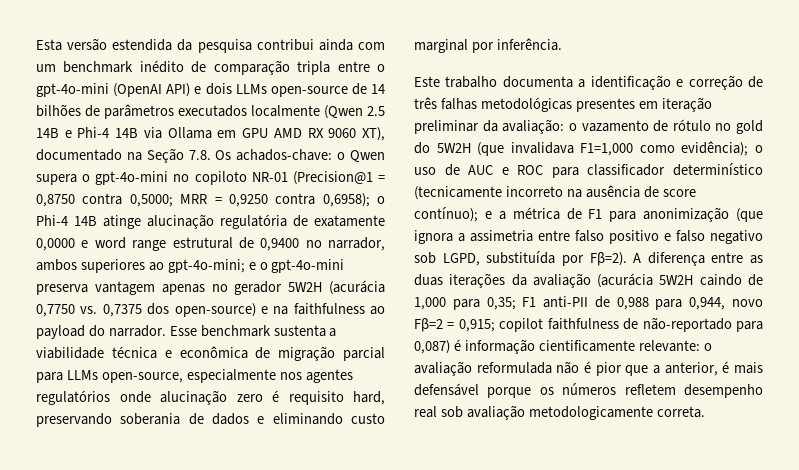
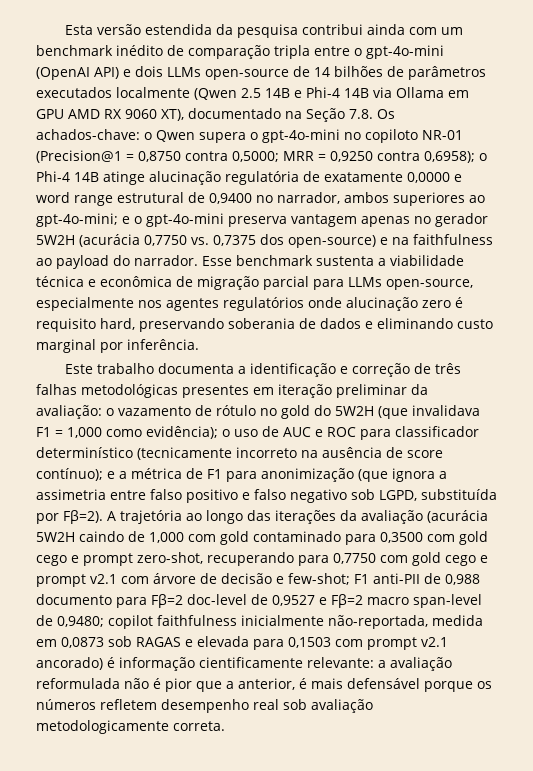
- o vazamento de rótulo no gold do 5W2H (que invalidava F1=1,000 como evidência);
+ o vazamento de rótulo no gold do 5W2H (que invalidava F1 = 1,000 como evidência);
- A diferença entre as duas iterações da avaliação (acurácia 5W2H caindo de 1,000 para 0,35; F1 anti-PII de 0,988 para 0,944, novo Fβ=2 = 0,915; copilot faithfulness de não-reportado para 0,087) é informação cientificamente relevante: o avaliação reformulada não é pior que a anterior, é mais defensável porque os números refletem desempenho real sob avaliação metodologicamente correta.
+ A trajetória ao longo das iterações da avaliação (acurácia 5W2H caindo de 1,000 com gold contaminado para 0,3500 com gold cego e prompt zero-shot, recuperando para 0,7750 com gold cego e prompt v2.1 com árvore de decisão e few-shot; F1 anti-PII de 0,988 documento para Fβ=2 doc-level de 0,9527 e Fβ=2 macro span-level de 0,9480; copilot faithfulness inicialmente não-reportada, medida em 0,0873 sob RAGAS e elevada para 0,1503 com prompt v2.1 ancorado) é informação cientificamente relevante: a avaliação reformulada não é pior que a anterior, é mais defensável porque os números refletem desempenho real sob avaliação metodologicamente correta.

